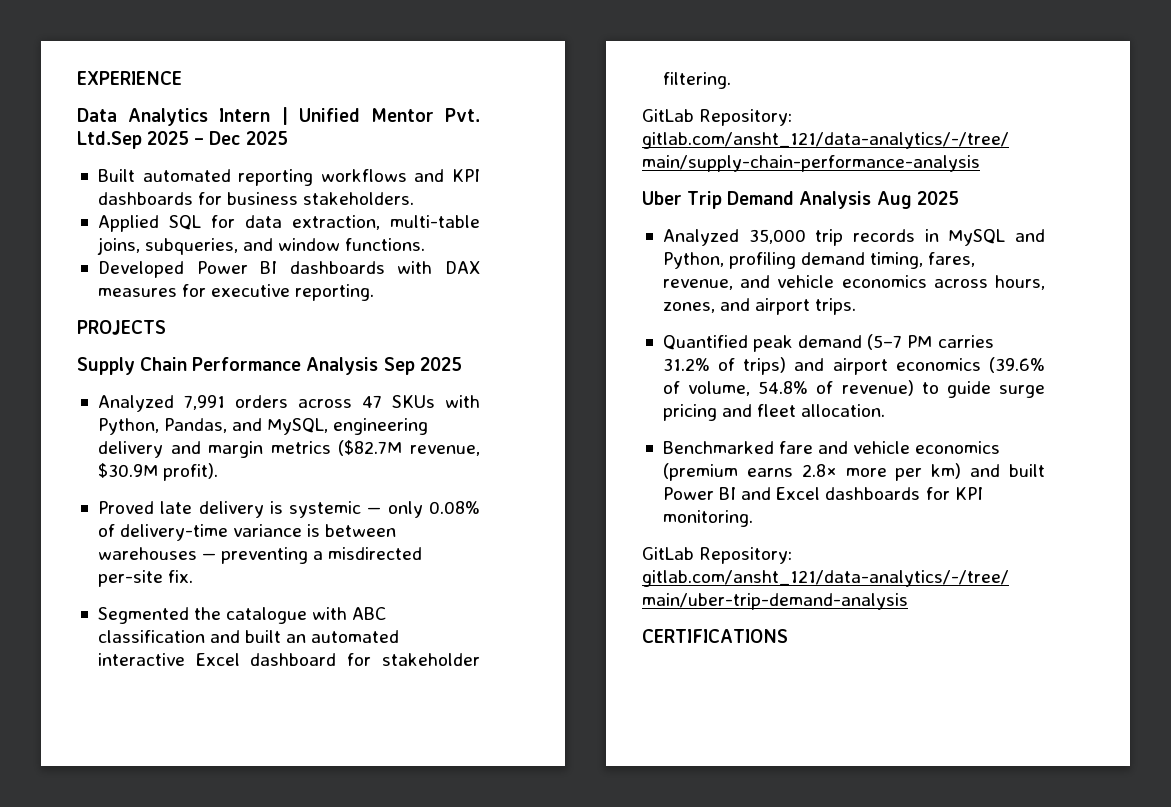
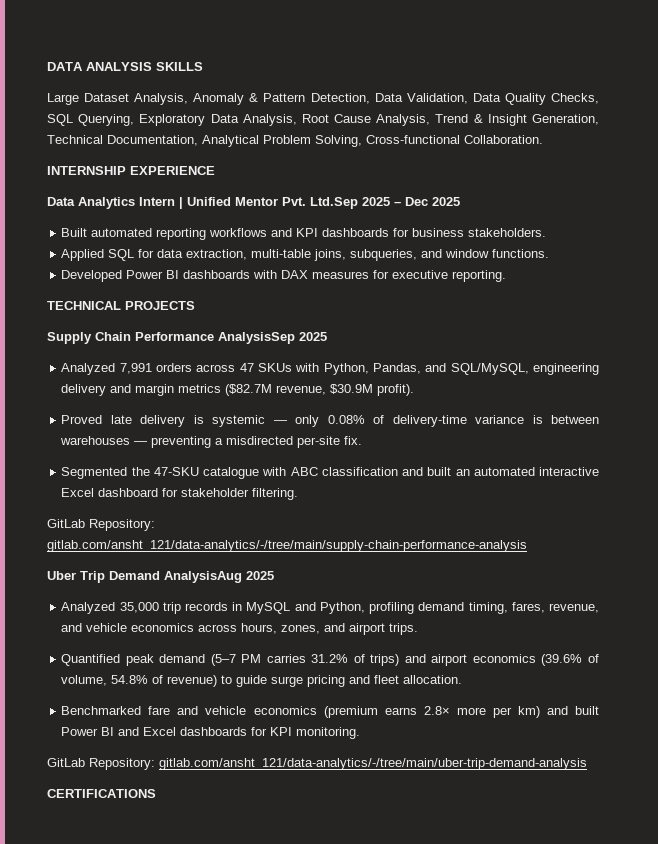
- EXPERIENCE
+ DATA ANALYSIS SKILLS
+ Large Dataset Analysis, Anomaly & Pattern Detection, Data Validation, Data Quality Checks, SQL Querying, Exploratory Data Analysis, Root Cause Analysis, Trend & Insight Generation, Technical Documentation, Analytical Problem Solving, Cross-functional Collaboration.
+ INTERNSHIP EXPERIENCE
- PROJECTS
+ TECHNICAL PROJECTS
- Supply Chain Performance Analysis Sep 2025
+ Supply Chain Performance AnalysisSep 2025
- Analyzed 7,991 orders across 47 SKUs with Python, Pandas, and MySQL, engineering delivery and margin metrics ($82.7M revenue, $30.9M profit).
+ Analyzed 7,991 orders across 47 SKUs with Python, Pandas, and SQL/MySQL, engineering delivery and margin metrics ($82.7M revenue, $30.9M profit).
- Segmented the catalogue with ABC classification and built an automated interactive Excel dashboard for stakeholder filtering.
+ Segmented the 47-SKU catalogue with ABC classification and built an automated interactive Excel dashboard for stakeholder filtering.
- Uber Trip Demand Analysis Aug 2025
+ Uber Trip Demand AnalysisAug 2025

